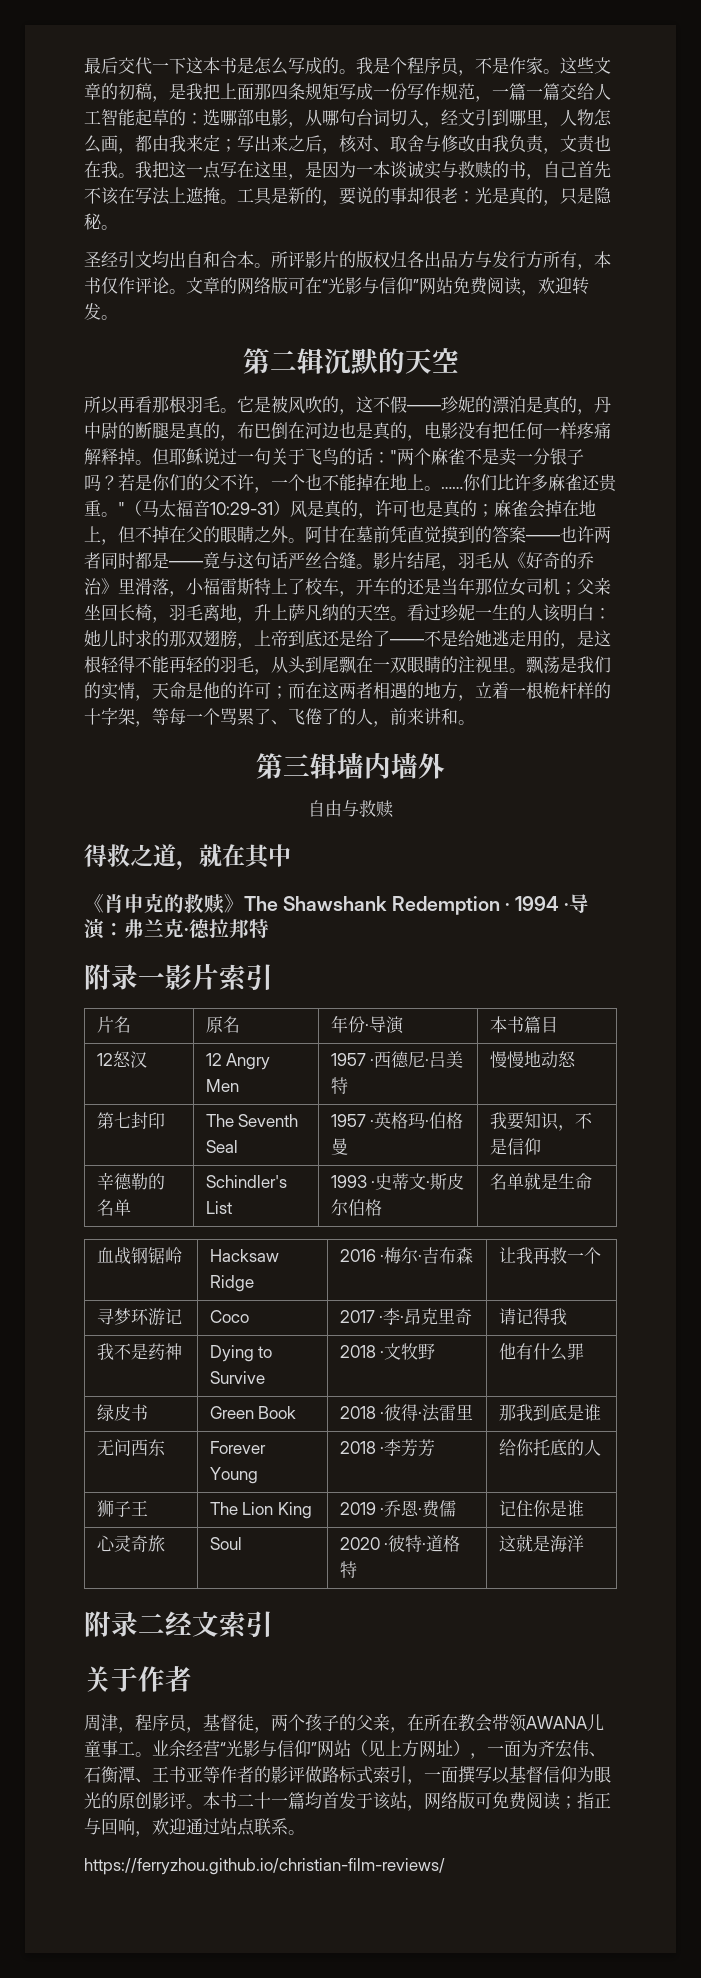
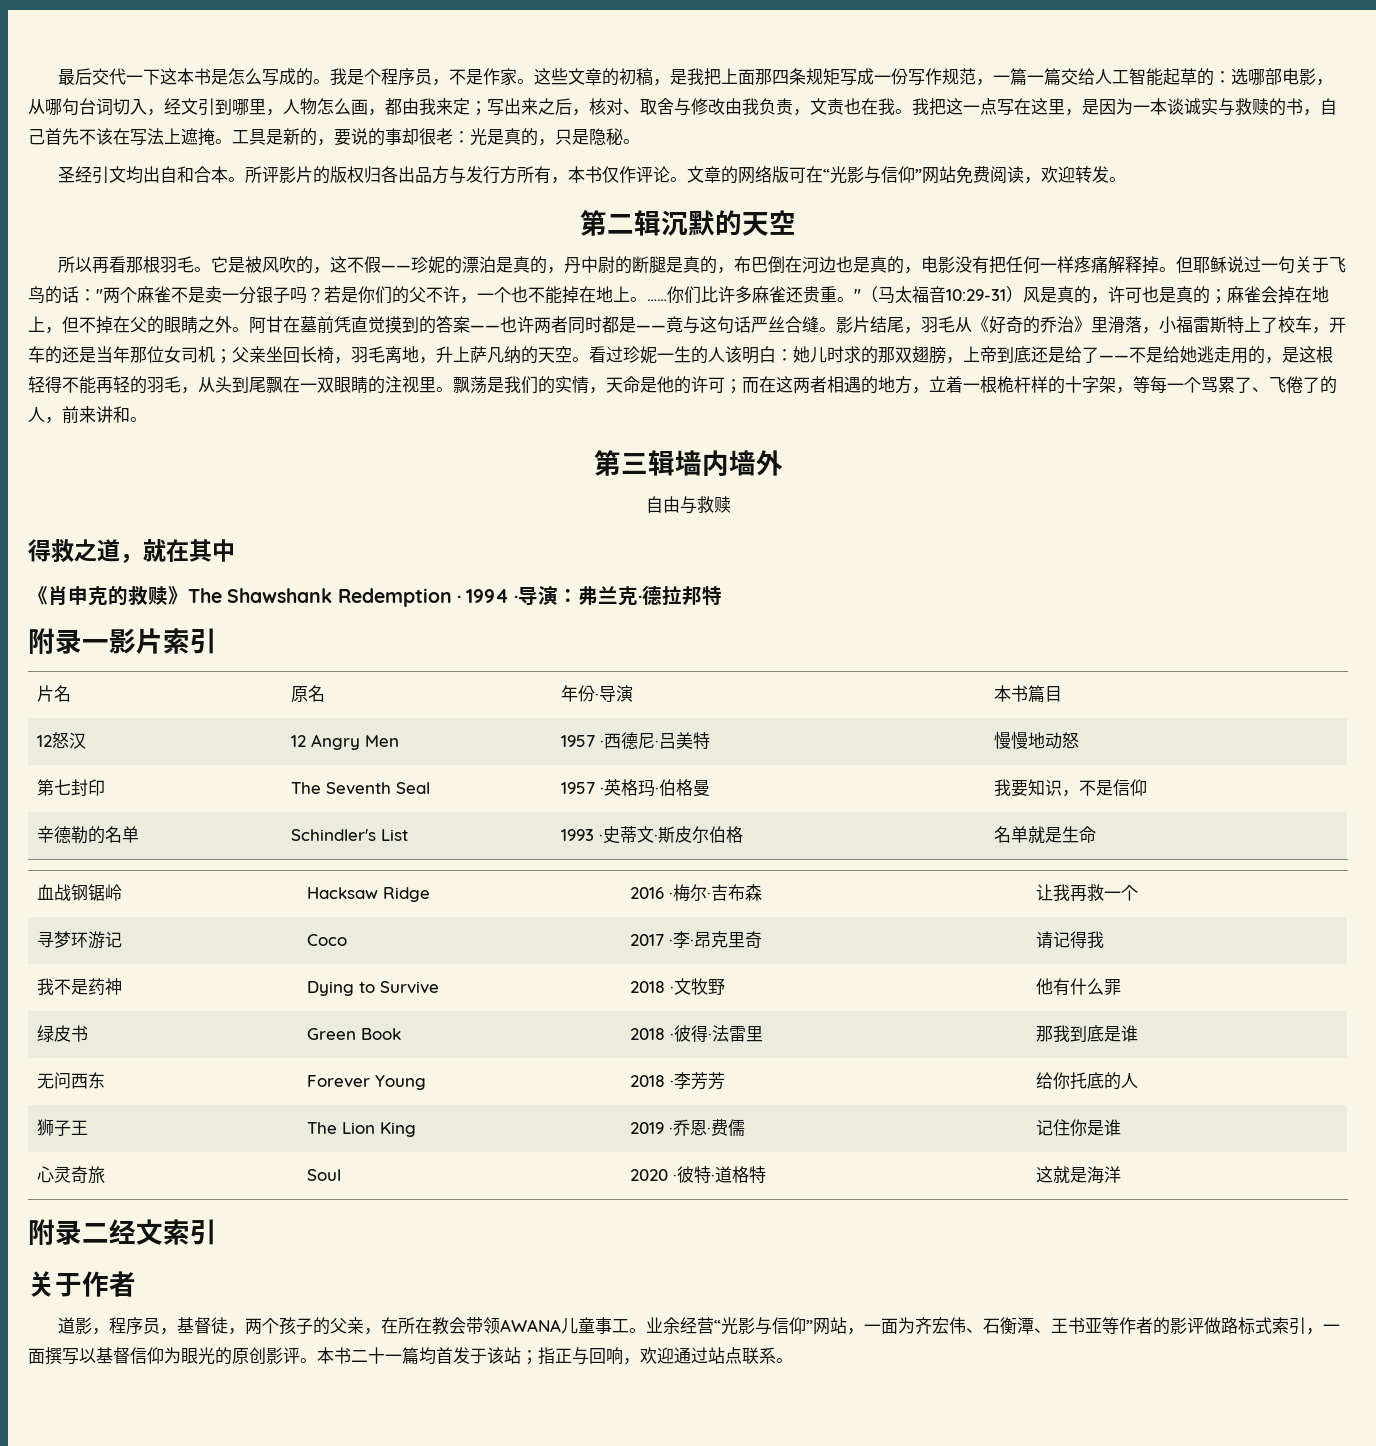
- 周津，程序员，基督徒，两个孩子的父亲，在所在教会带领AWANA儿童事工。
+ 道影，程序员，基督徒，两个孩子的父亲，在所在教会带领AWANA儿童事工。
- 业余经营“光影与信仰”网站（见上方网址），一面为齐宏伟、石衡潭、王书亚等作者的影评做路标式索引，一面撰写以基督信仰为眼光的原创影评。
+ 业余经营“光影与信仰”网站，一面为齐宏伟、石衡潭、王书亚等作者的影评做路标式索引，一面撰写以基督信仰为眼光的原创影评。
- 本书二十一篇均首发于该站，网络版可免费阅读；指正与回响，欢迎通过站点联系。
+ 本书二十一篇均首发于该站；指正与回响，欢迎通过站点联系。
- https://ferryzhou.github.io/christian-film-reviews/

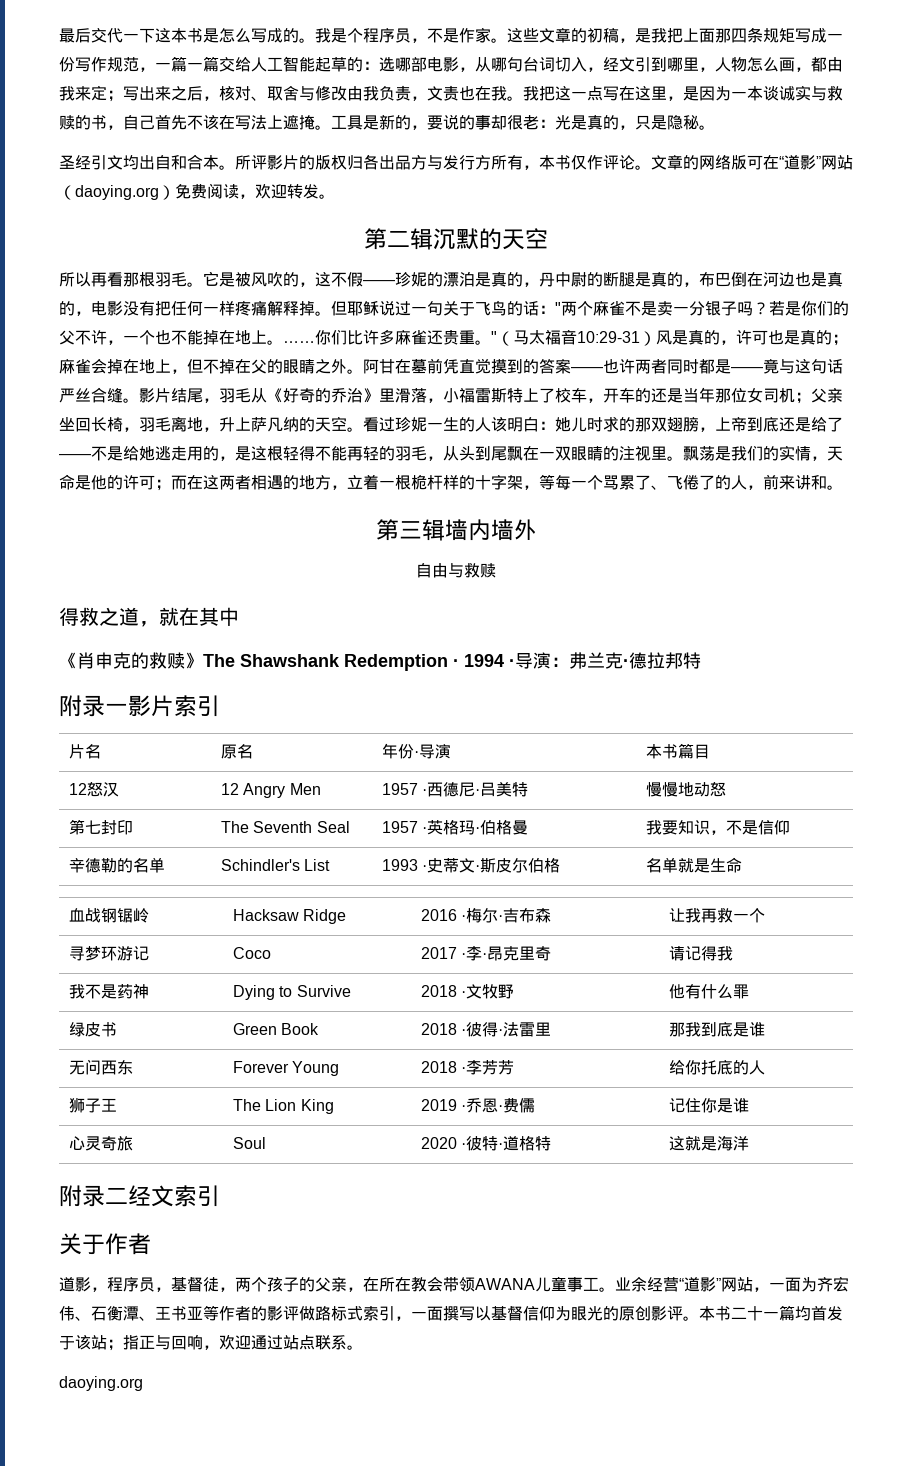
- 文章的网络版可在“光影与信仰”网站免费阅读，欢迎转发。
+ 文章的网络版可在“道影”网站（daoying.org）免费阅读，欢迎转发。
- 业余经营“光影与信仰”网站，一面为齐宏伟、石衡潭、王书亚等作者的影评做路标式索引，一面撰写以基督信仰为眼光的原创影评。
+ 业余经营“道影”网站，一面为齐宏伟、石衡潭、王书亚等作者的影评做路标式索引，一面撰写以基督信仰为眼光的原创影评。
  本书二十一篇均首发于该站；指正与回响，欢迎通过站点联系。
+ daoying.org

